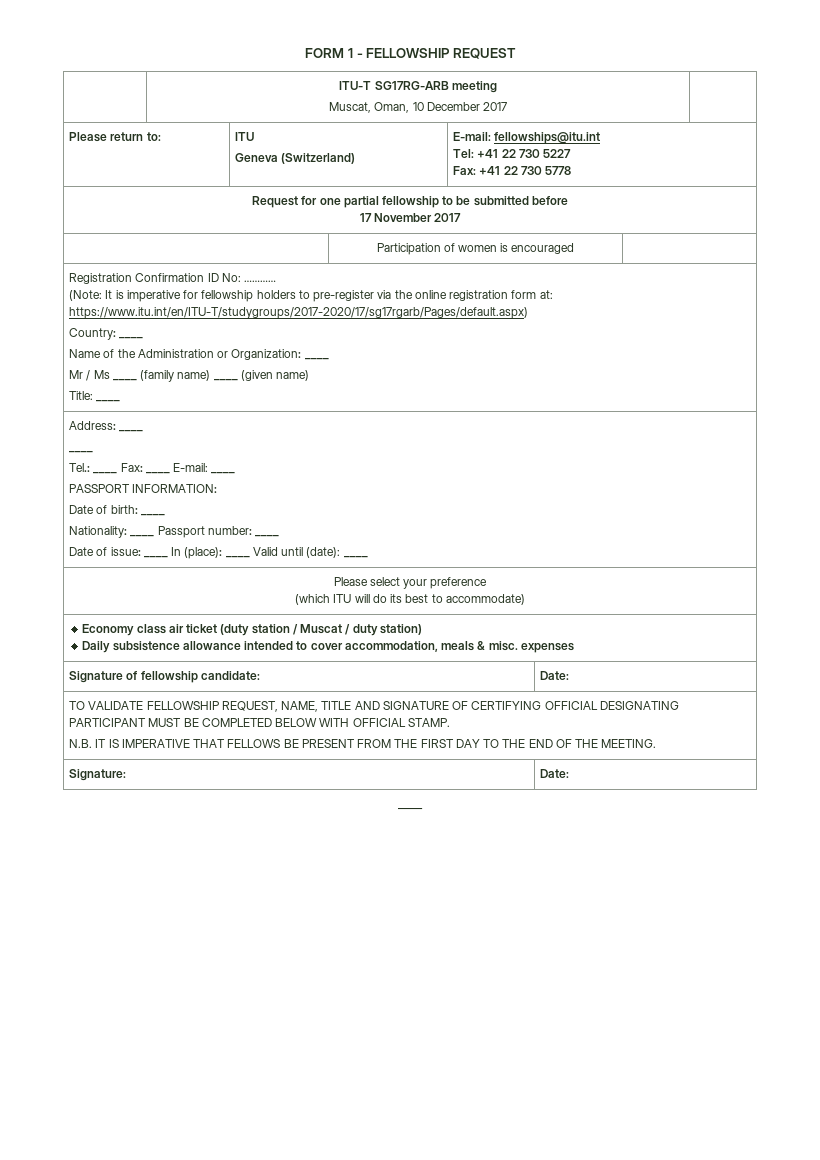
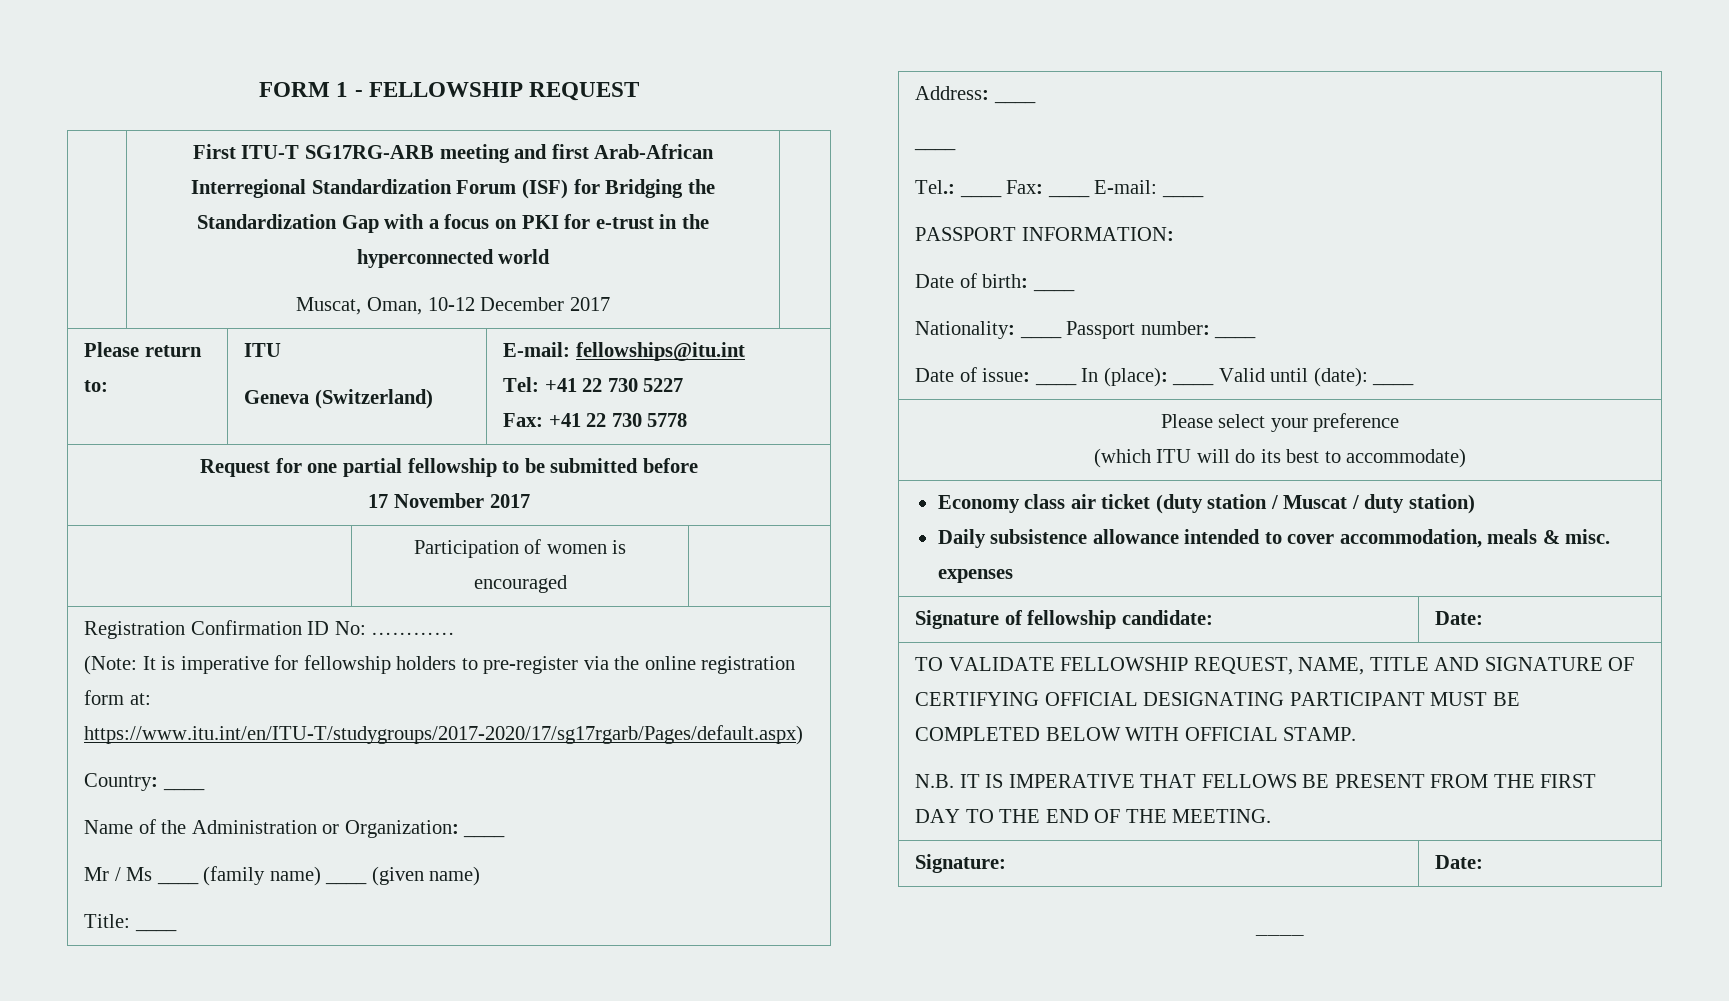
- | ITU-T SG17RG-ARB meeting
- Muscat, Oman, 10 December 2017 |
+ | First ITU-T SG17RG-ARB meeting and first Arab-African Interregional Standardization Forum (ISF) for Bridging the Standardization Gap with a focus on PKI for e-trust in the hyperconnected world
+ Muscat, Oman, 10-12 December 2017 |

